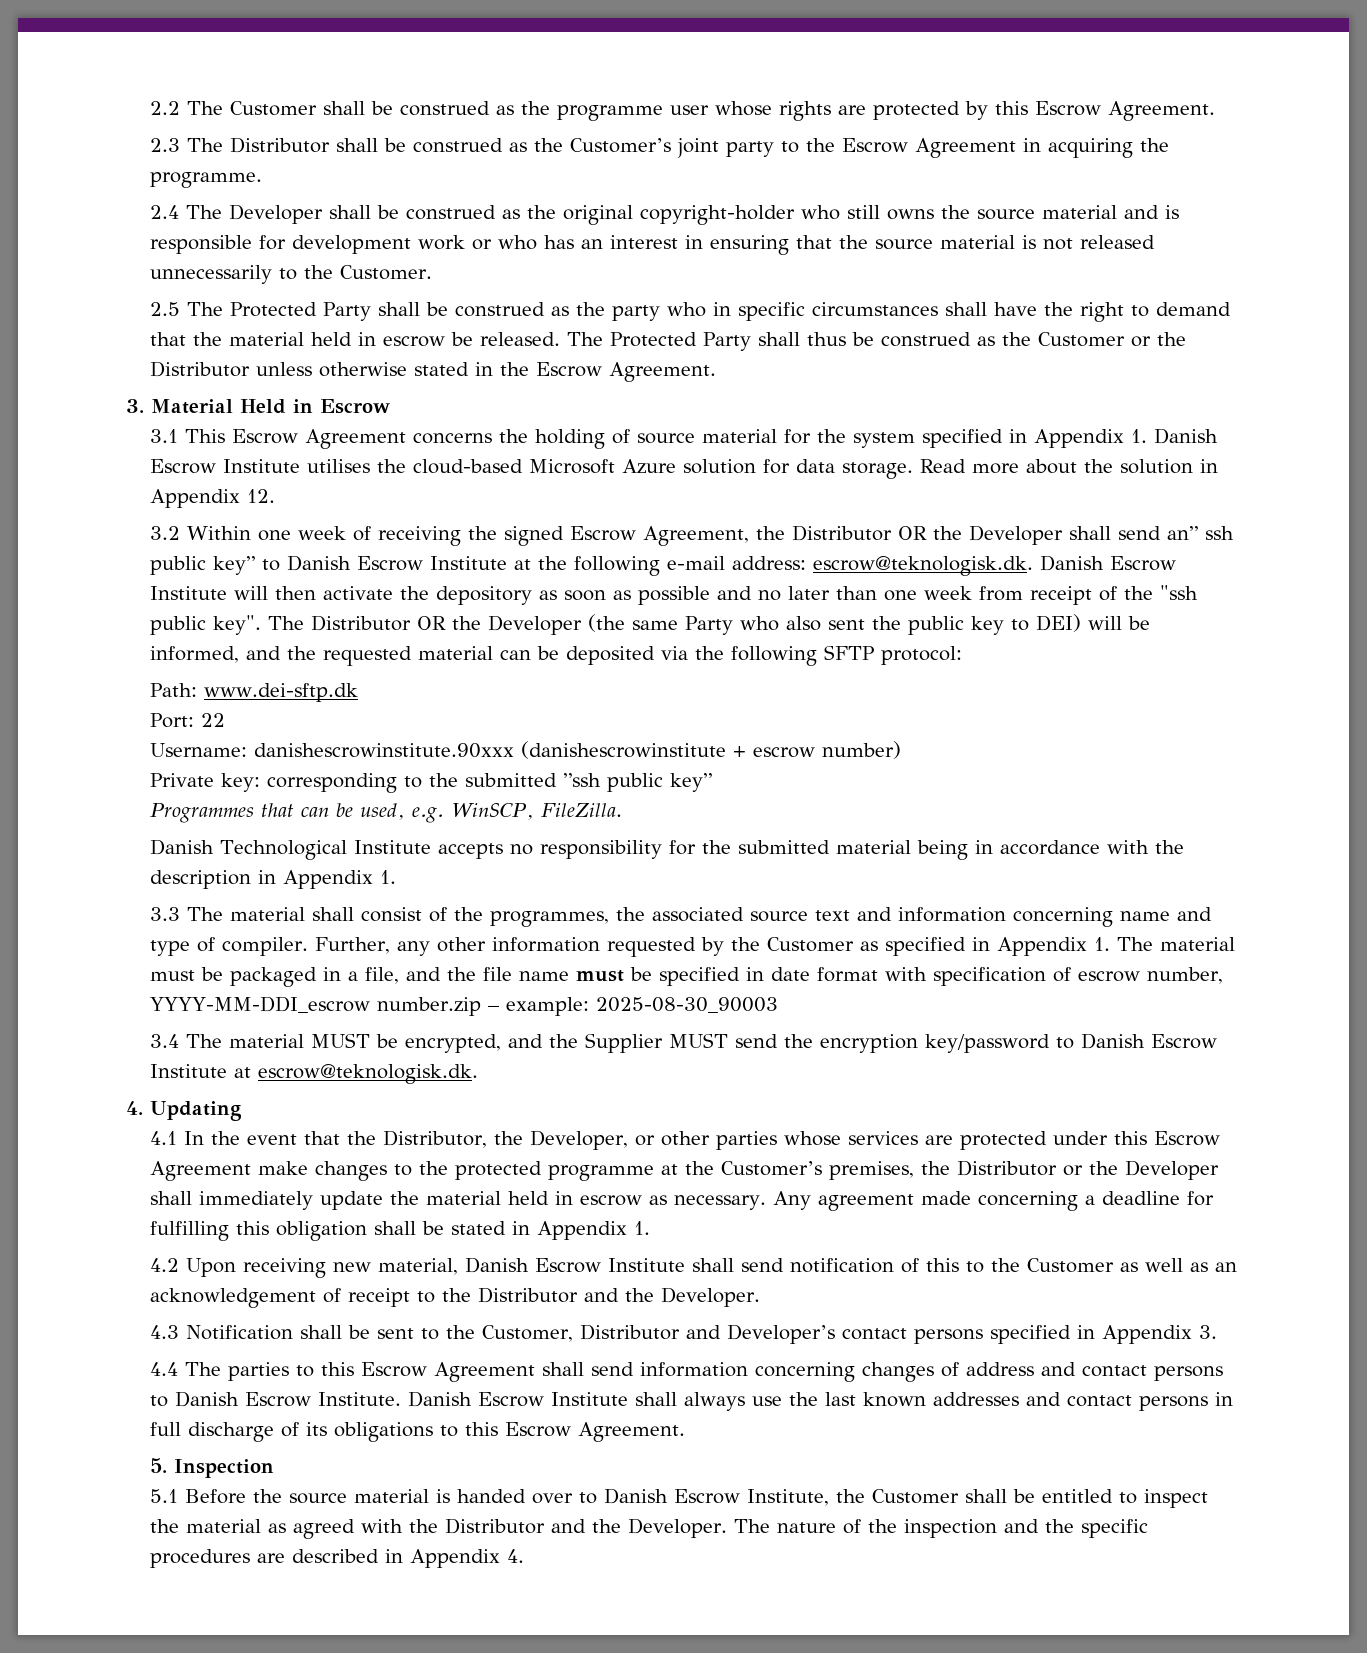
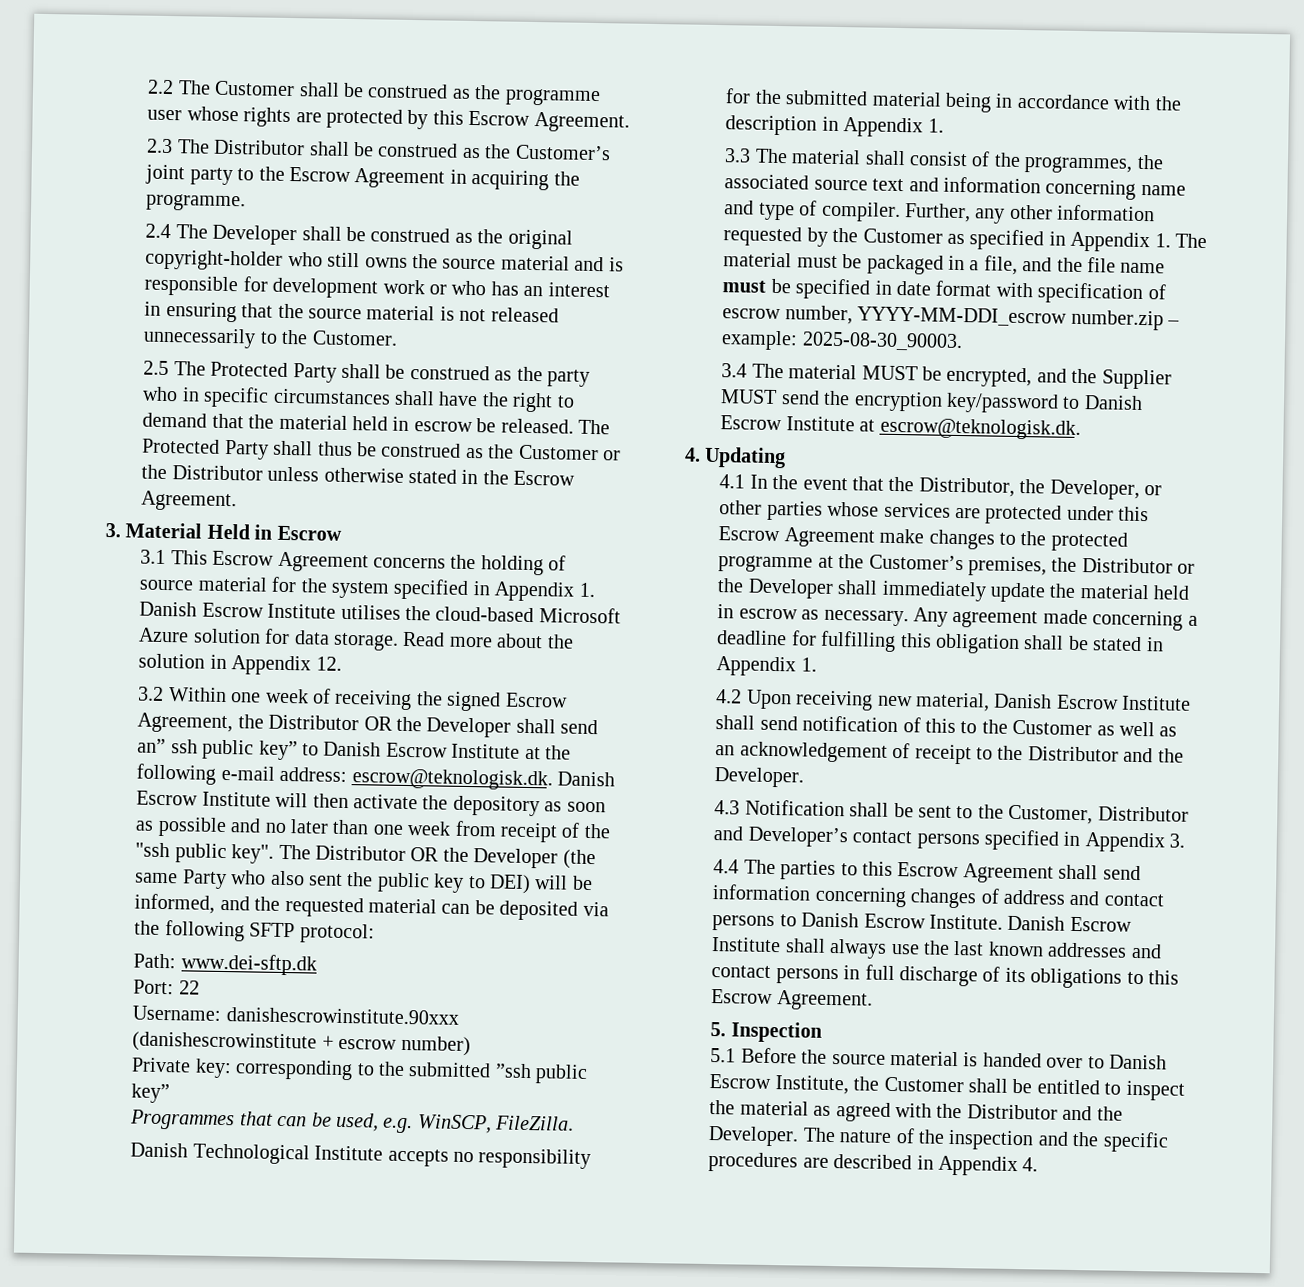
- Further, any other information requested by the Customer as specified in Appendix 1. The material must be packaged in a file, and the file name must be specified in date format with specification of escrow number, YYYY-MM-DDI_escrow number.zip – example: 2025-08-30_90003
+ Further, any other information requested by the Customer as specified in Appendix 1. The material must be packaged in a file, and the file name must be specified in date format with specification of escrow number, YYYY-MM-DDI_escrow number.zip – example: 2025-08-30_90003.

